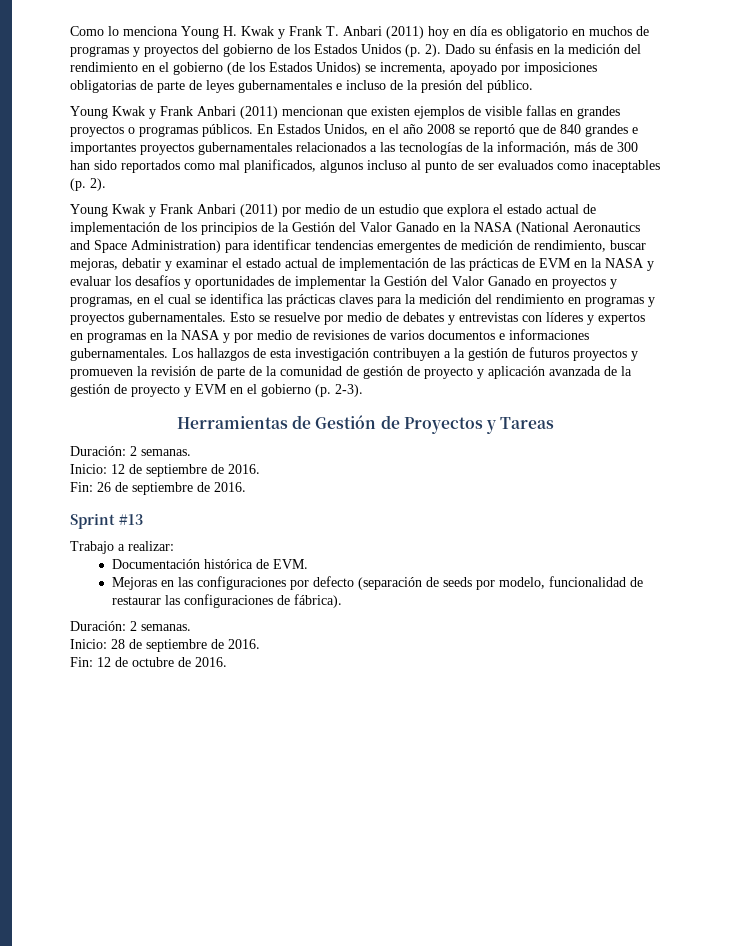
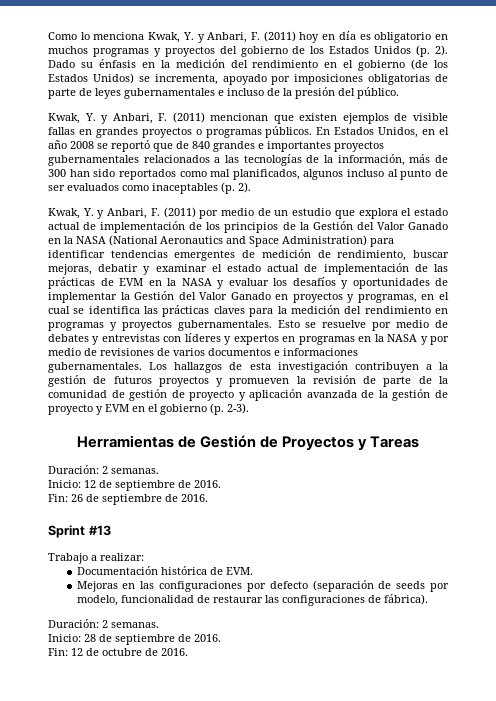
- Como lo menciona Young H. Kwak y Frank T. Anbari (2011) hoy en día es obligatorio en muchos de programas y proyectos del gobierno de los Estados Unidos (p. 2).
+ Como lo menciona Kwak, Y. y Anbari, F. (2011) hoy en día es obligatorio en muchos programas y proyectos del gobierno de los Estados Unidos (p. 2).
- Young Kwak y Frank Anbari (2011) mencionan que existen ejemplos de visible fallas en grandes proyectos o programas públicos.
+ Kwak, Y. y Anbari, F. (2011) mencionan que existen ejemplos de visible fallas en grandes proyectos o programas públicos.
- Young Kwak y Frank Anbari (2011) por medio de un estudio que explora el estado actual de implementación de los principios de la Gestión del Valor Ganado en la NASA (National Aeronautics and Space Administration) para identificar tendencias emergentes de medición de rendimiento, buscar mejoras, debatir y examinar el estado actual de implementación de las prácticas de EVM en la NASA y evaluar los desafíos y oportunidades de implementar la Gestión del Valor Ganado en proyectos y programas, en el cual se identifica las prácticas claves para la medición del rendimiento en programas y proyectos gubernamentales.
+ Kwak, Y. y Anbari, F. (2011) por medio de un estudio que explora el estado actual de implementación de los principios de la Gestión del Valor Ganado en la NASA (National Aeronautics and Space Administration) para identificar tendencias emergentes de medición de rendimiento, buscar mejoras, debatir y examinar el estado actual de implementación de las prácticas de EVM en la NASA y evaluar los desafíos y oportunidades de implementar la Gestión del Valor Ganado en proyectos y programas, en el cual se identifica las prácticas claves para la medición del rendimiento en programas y proyectos gubernamentales.

